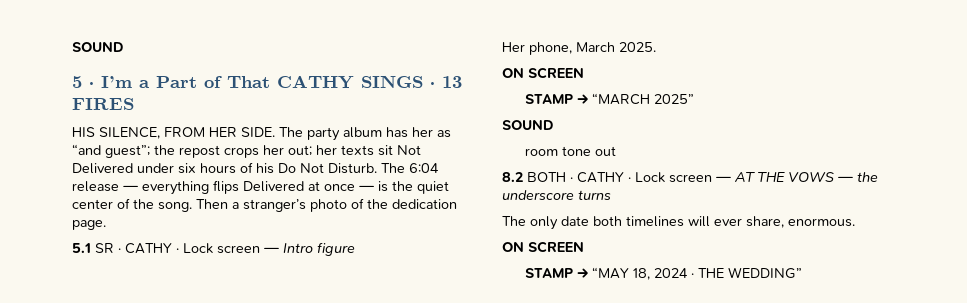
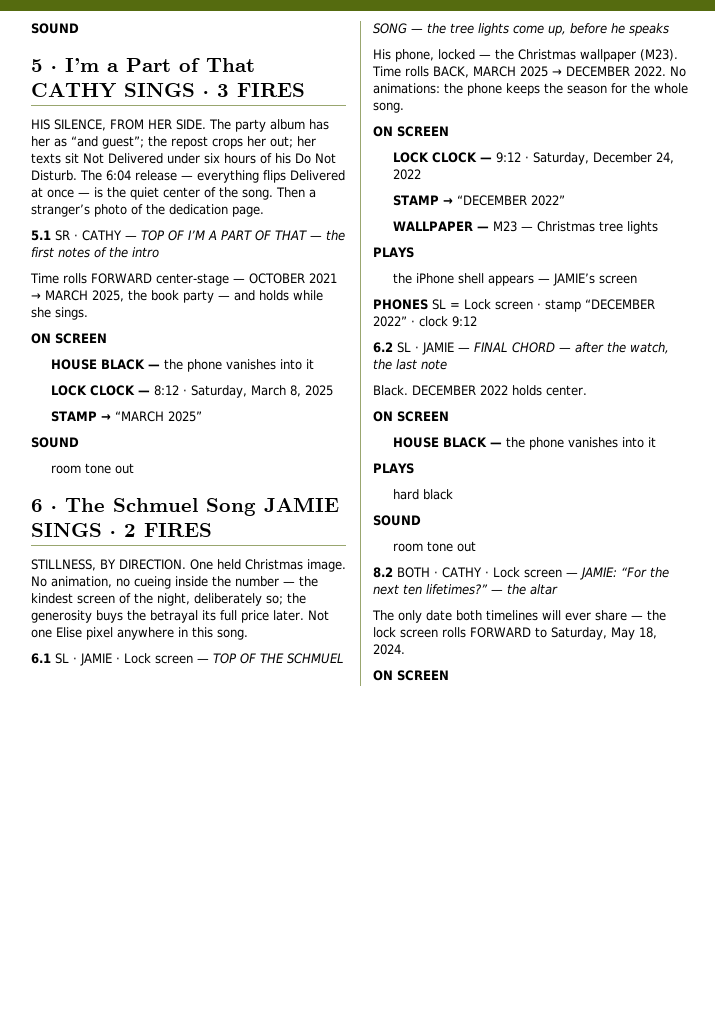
- 5 · I’m a Part of That CATHY SINGS · 13 FIRES
+ 5 · I’m a Part of That CATHY SINGS · 3 FIRES
- 5.1 SR · CATHY · Lock screen — Intro figure
- Her phone, March 2025.
+ 5.1 SR · CATHY — TOP OF I’M A PART OF THAT — the first notes of the intro
+ Time rolls FORWARD center-stage — OCTOBER 2021 → MARCH 2025, the book party — and holds while she sings.
  ON SCREEN
+ HOUSE BLACK — the phone vanishes into it
+ LOCK CLOCK — 8:12 · Saturday, March 8, 2025
+ 6 · The Schmuel Song JAMIE SINGS · 2 FIRES
+ STILLNESS, BY DIRECTION. One held Christmas image. No animation, no cueing inside the number — the kindest screen of the night, deliberately so; the generosity buys the betrayal its full price later. Not one Elise pixel anywhere in this song.
+ 6.1 SL · JAMIE · Lock screen — TOP OF THE SCHMUEL SONG — the tree lights come up, before he speaks
+ His phone, locked — the Christmas wallpaper (M23). Time rolls BACK, MARCH 2025 → DECEMBER 2022. No animations: the phone keeps the season for the whole song.
+ ON SCREEN
+ LOCK CLOCK — 9:12 · Saturday, December 24, 2022
+ STAMP → “DECEMBER 2022”
+ WALLPAPER — M23 — Christmas tree lights
+ PLAYS
+ the iPhone shell appears — JAMIE’s screen
+ PHONES SL = Lock screen · stamp “DECEMBER 2022” · clock 9:12
+ 6.2 SL · JAMIE — FINAL CHORD — after the watch, the last note
+ Black. DECEMBER 2022 holds center.
+ ON SCREEN
+ HOUSE BLACK — the phone vanishes into it
+ PLAYS
+ hard black
+ SOUND
+ room tone out
- 8.2 BOTH · CATHY · Lock screen — AT THE VOWS — the underscore turns
+ 8.2 BOTH · CATHY · Lock screen — JAMIE: “For the next ten lifetimes?” — the altar
- The only date both timelines will ever share, enormous.
+ The only date both timelines will ever share — the lock screen rolls FORWARD to Saturday, May 18, 2024.
  ON SCREEN
- STAMP → “MAY 18, 2024 · THE WEDDING”

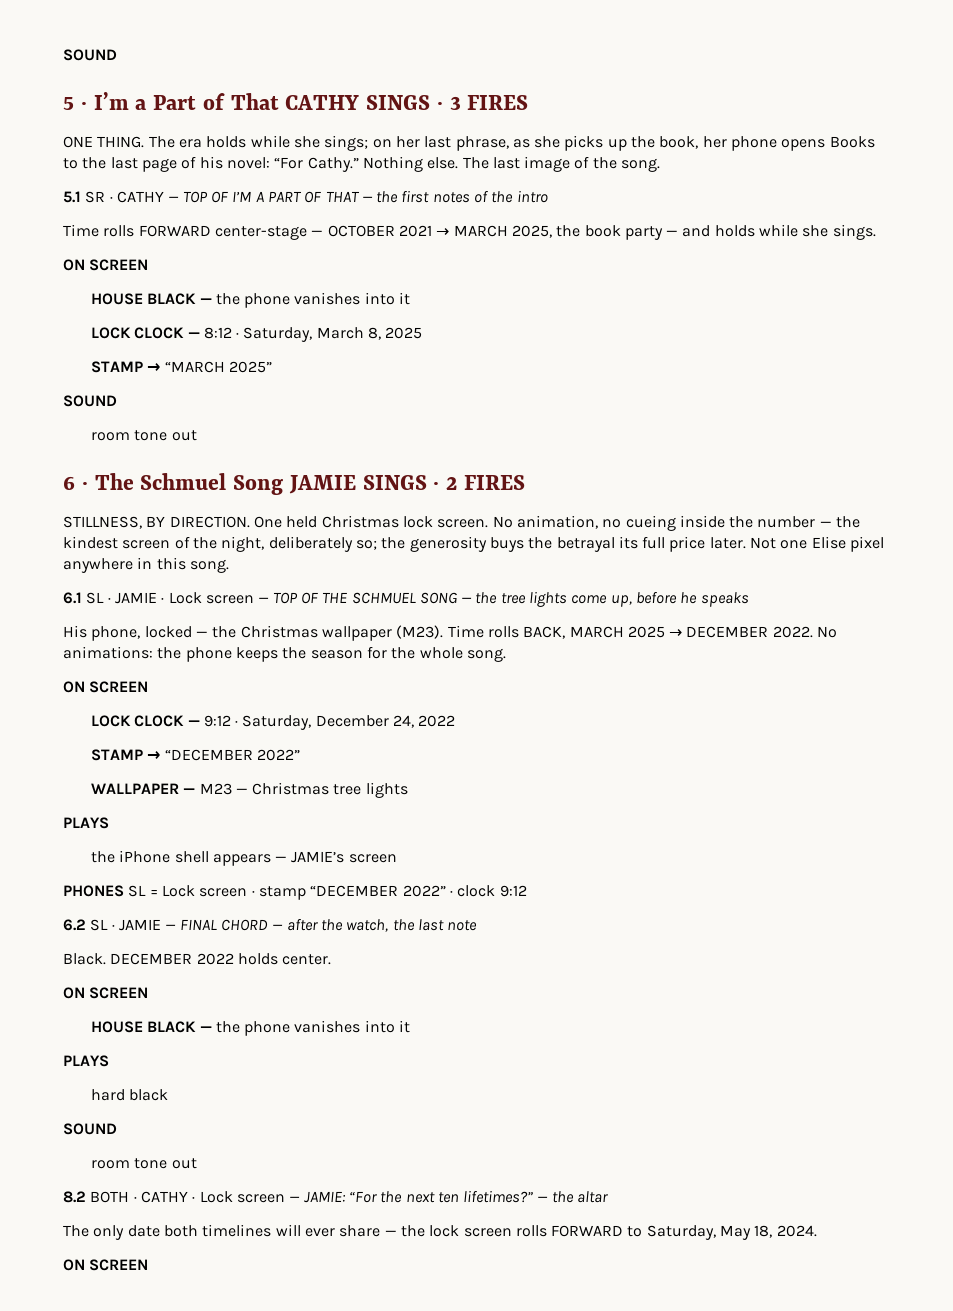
- HIS SILENCE, FROM HER SIDE. The party album has her as “and guest”; the repost crops her out; her texts sit Not Delivered under six hours of his Do Not Disturb. The 6:04 release — everything flips Delivered at once — is the quiet center of the song. Then a stranger’s photo of the dedication page.
+ ONE THING. The era holds while she sings; on her last phrase, as she picks up the book, her phone opens Books to the last page of his novel: “For Cathy.” Nothing else. The last image of the song.
- One held Christmas image.
+ One held Christmas lock screen.

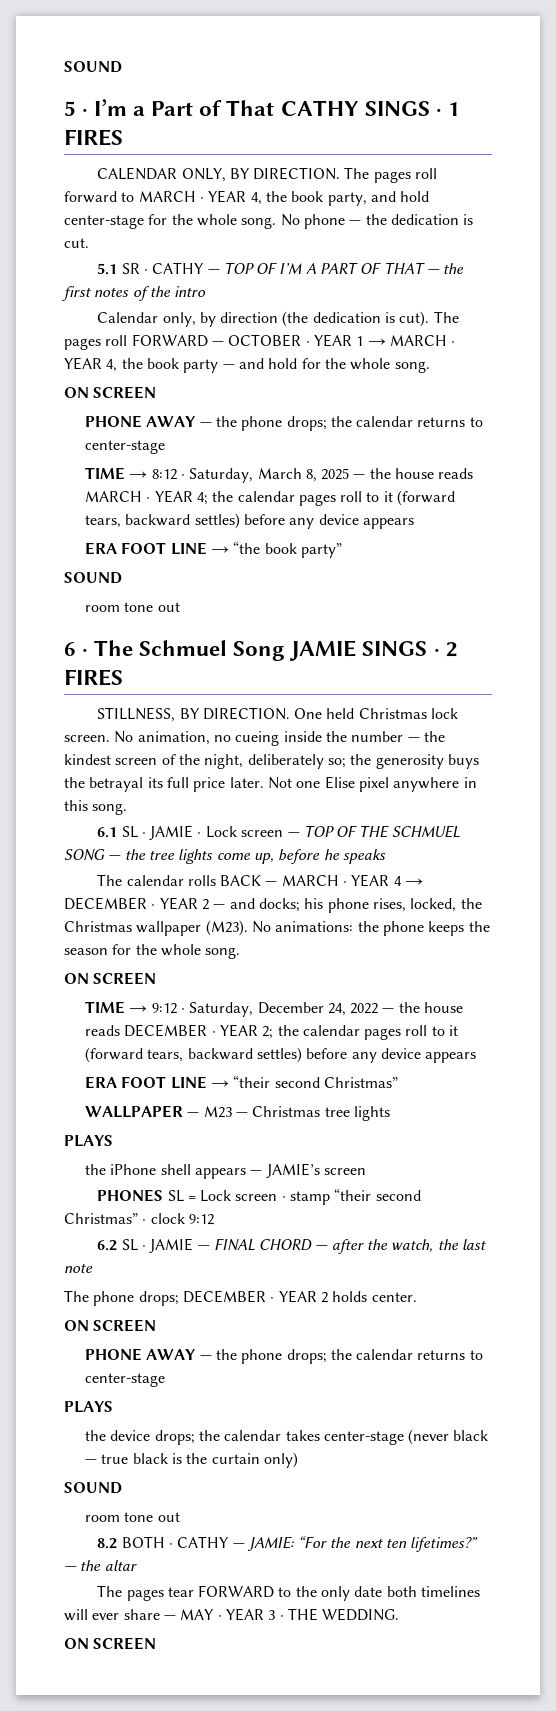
- 5 · I’m a Part of That CATHY SINGS · 3 FIRES
- ONE THING. The era holds while she sings; on her last phrase, as she picks up the book, her phone opens Books to the last page of his novel: “For Cathy.” Nothing else. The last image of the song.
+ 5 · I’m a Part of That CATHY SINGS · 1 FIRES
+ CALENDAR ONLY, BY DIRECTION. The pages roll forward to MARCH · YEAR 4, the book party, and hold center-stage for the whole song. No phone — the dedication is cut.
- Time rolls FORWARD center-stage — OCTOBER 2021 → MARCH 2025, the book party — and holds while she sings.
+ Calendar only, by direction (the dedication is cut). The pages roll FORWARD — OCTOBER · YEAR 1 → MARCH · YEAR 4, the book party — and hold for the whole song.
  ON SCREEN
- HOUSE BLACK — the phone vanishes into it
- LOCK CLOCK — 8:12 · Saturday, March 8, 2025
- STAMP → “MARCH 2025”
+ PHONE AWAY — the phone drops; the calendar returns to center-stage
+ TIME → 8:12 · Saturday, March 8, 2025 — the house reads MARCH · YEAR 4; the calendar pages roll to it (forward tears, backward settles) before any device appears
+ ERA FOOT LINE → “the book party”
- His phone, locked — the Christmas wallpaper (M23). Time rolls BACK, MARCH 2025 → DECEMBER 2022.
+ The calendar rolls BACK — MARCH · YEAR 4 → DECEMBER · YEAR 2 — and docks; his phone rises, locked, the Christmas wallpaper (M23).
- LOCK CLOCK — 9:12 · Saturday, December 24, 2022
- STAMP → “DECEMBER 2022”
+ TIME → 9:12 · Saturday, December 24, 2022 — the house reads DECEMBER · YEAR 2; the calendar pages roll to it (forward tears, backward settles) before any device appears
+ ERA FOOT LINE → “their second Christmas”
- PHONES SL = Lock screen · stamp “DECEMBER 2022” · clock 9:12
+ PHONES SL = Lock screen · stamp “their second Christmas” · clock 9:12
- Black. DECEMBER 2022 holds center.
+ The phone drops; DECEMBER · YEAR 2 holds center.
  ON SCREEN
- HOUSE BLACK — the phone vanishes into it
+ PHONE AWAY — the phone drops; the calendar returns to center-stage
  PLAYS
- hard black
+ the device drops; the calendar takes center-stage (never black — true black is the curtain only)
- 8.2 BOTH · CATHY · Lock screen — JAMIE: “For the next ten lifetimes?”
+ 8.2 BOTH · CATHY — JAMIE: “For the next ten lifetimes?”
- The only date both timelines will ever share — the lock screen rolls FORWARD to Saturday, May 18, 2024.
+ The pages tear FORWARD to the only date both timelines will ever share — MAY · YEAR 3 · THE WEDDING.

